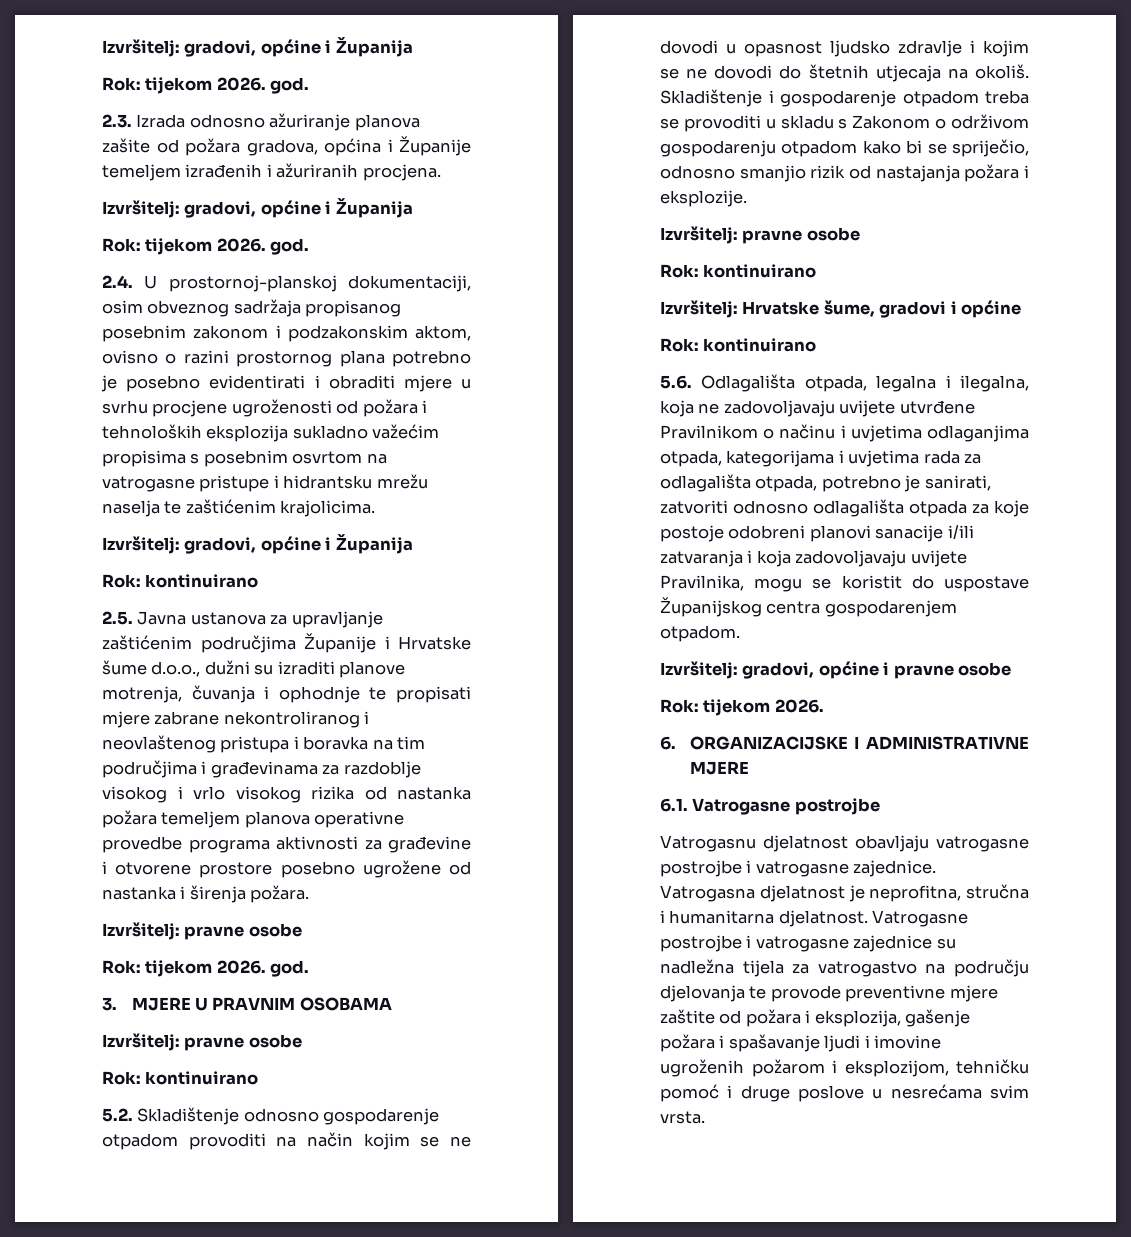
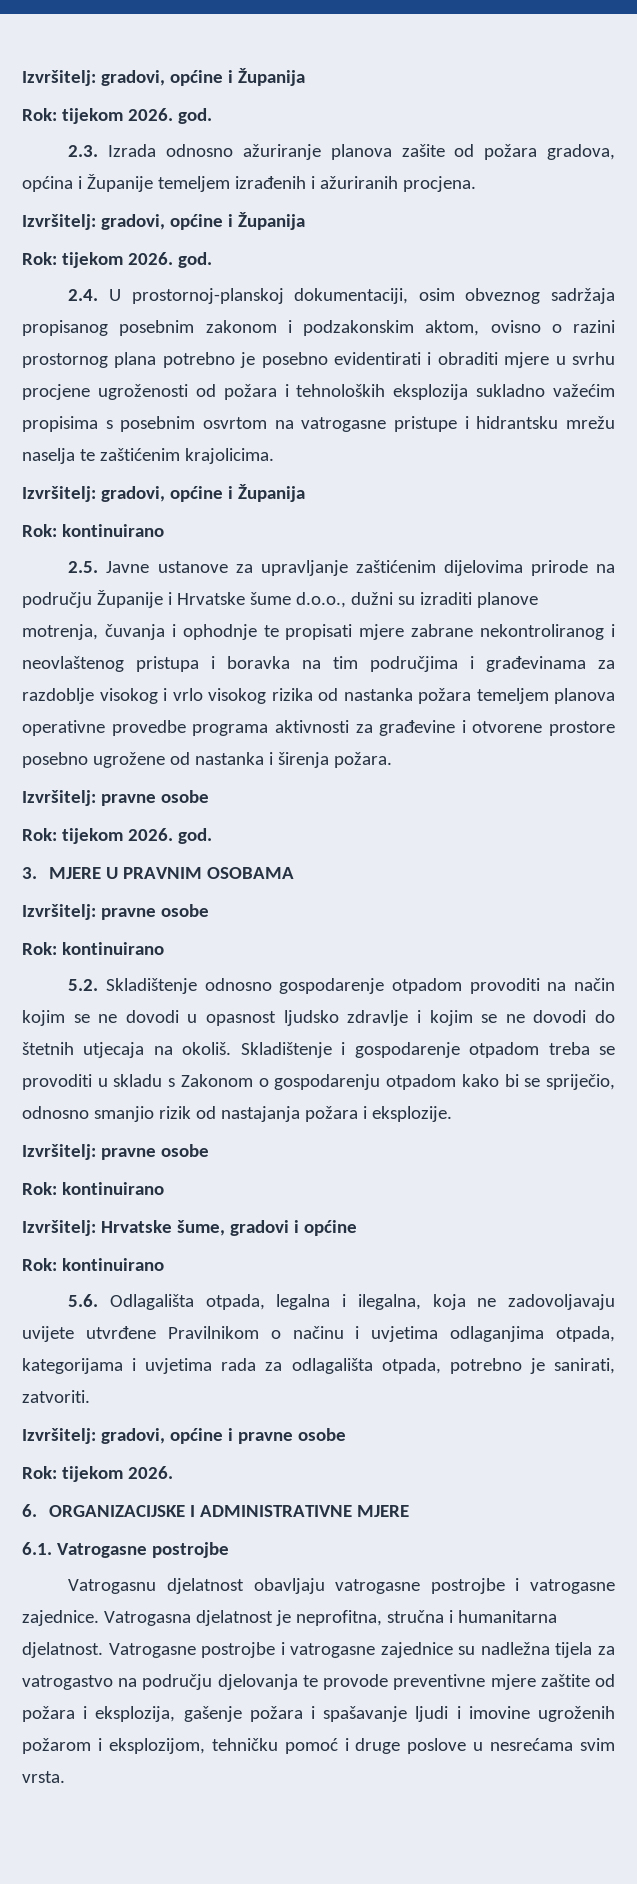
- 2.5. Javna ustanova za upravljanje zaštićenim područjima Županije i Hrvatske šume d.o.o., dužni su izraditi planove motrenja, čuvanja i ophodnje te propisati mjere zabrane nekontroliranog i neovlaštenog pristupa i boravka na tim područjima i građevinama za razdoblje visokog i vrlo visokog rizika od nastanka požara temeljem planova operativne provedbe programa aktivnosti za građevine i otvorene prostore posebno ugrožene od nastanka i širenja požara.
+ 2.5. Javne ustanove za upravljanje zaštićenim dijelovima prirode na području Županije i Hrvatske šume d.o.o., dužni su izraditi planove motrenja, čuvanja i ophodnje te propisati mjere zabrane nekontroliranog i neovlaštenog pristupa i boravka na tim područjima i građevinama za razdoblje visokog i vrlo visokog rizika od nastanka požara temeljem planova operativne provedbe programa aktivnosti za građevine i otvorene prostore posebno ugrožene od nastanka i širenja požara.
- Skladištenje i gospodarenje otpadom treba se provoditi u skladu s Zakonom o održivom gospodarenju otpadom kako bi se spriječio, odnosno smanjio rizik od nastajanja požara i eksplozije.
+ Skladištenje i gospodarenje otpadom treba se provoditi u skladu s Zakonom o gospodarenju otpadom kako bi se spriječio, odnosno smanjio rizik od nastajanja požara i eksplozije.
- 5.6. Odlagališta otpada, legalna i ilegalna, koja ne zadovoljavaju uvijete utvrđene Pravilnikom o načinu i uvjetima odlaganjima otpada, kategorijama i uvjetima rada za odlagališta otpada, potrebno je sanirati, zatvoriti odnosno odlagališta otpada za koje postoje odobreni planovi sanacije i/ili zatvaranja i koja zadovoljavaju uvijete Pravilnika, mogu se koristit do uspostave Županijskog centra gospodarenjem otpadom.
+ 5.6. Odlagališta otpada, legalna i ilegalna, koja ne zadovoljavaju uvijete utvrđene Pravilnikom o načinu i uvjetima odlaganjima otpada, kategorijama i uvjetima rada za odlagališta otpada, potrebno je sanirati, zatvoriti.

